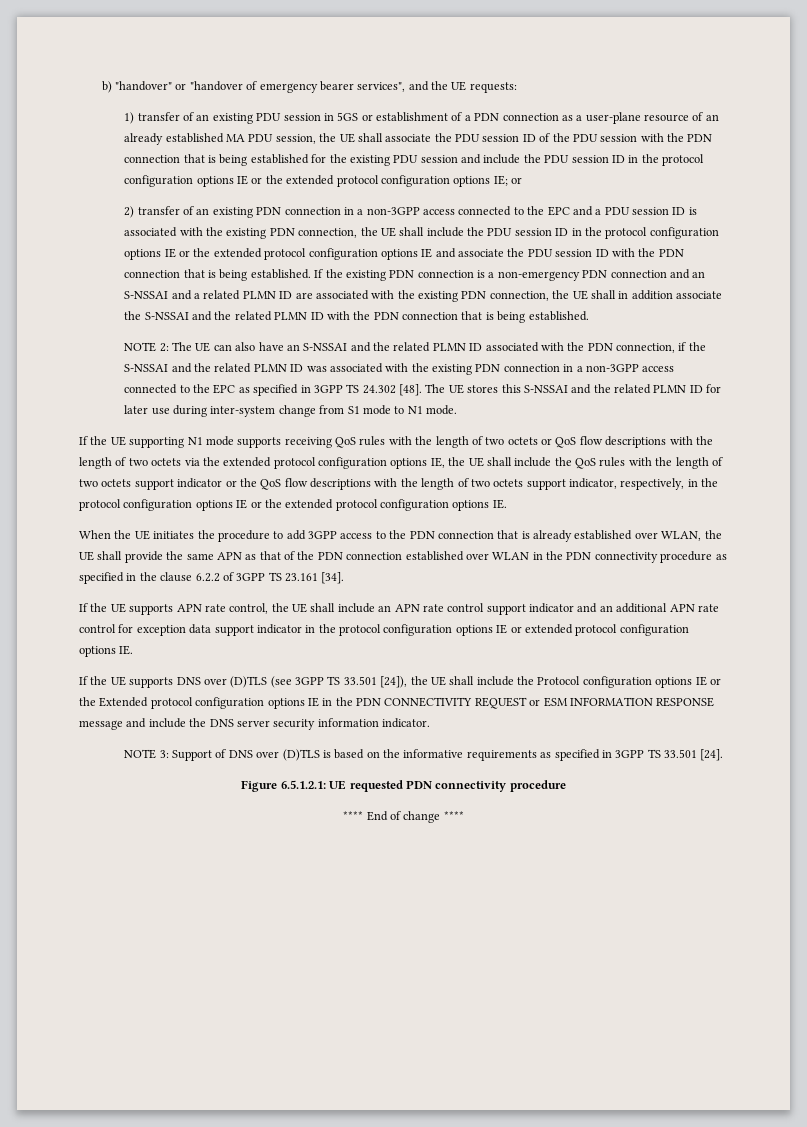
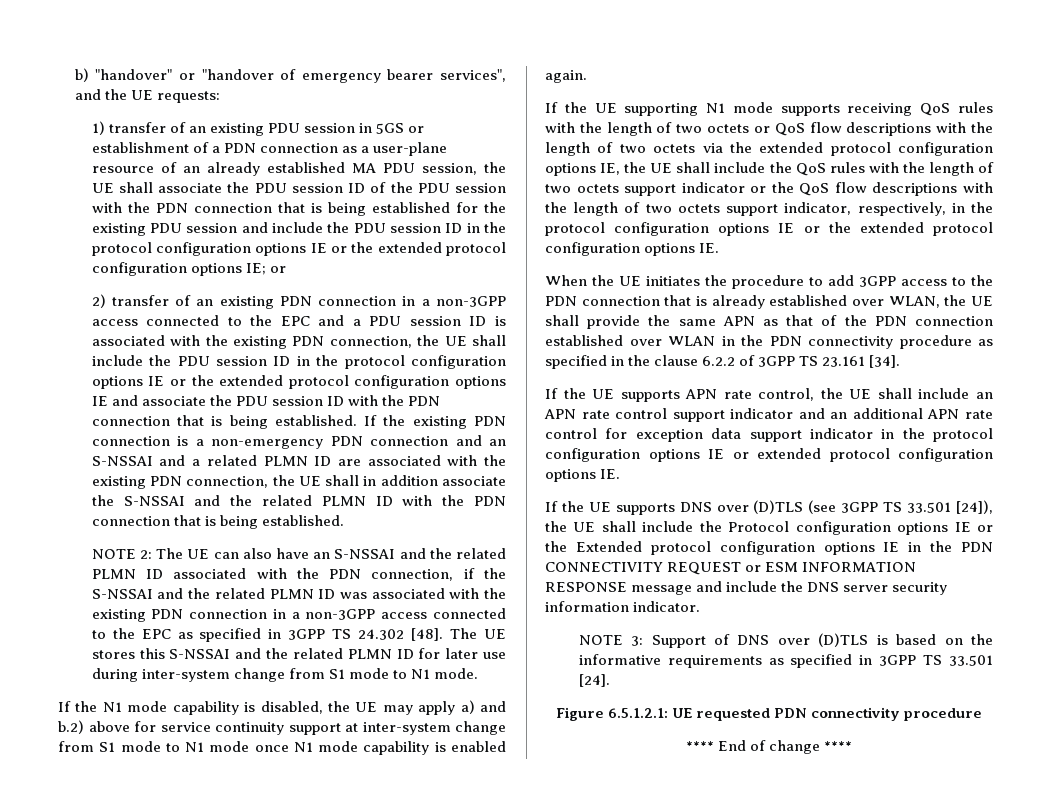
+ If the N1 mode capability is disabled, the UE may apply a) and b.2) above for service continuity support at inter-system change from S1 mode to N1 mode once N1 mode capability is enabled again.

